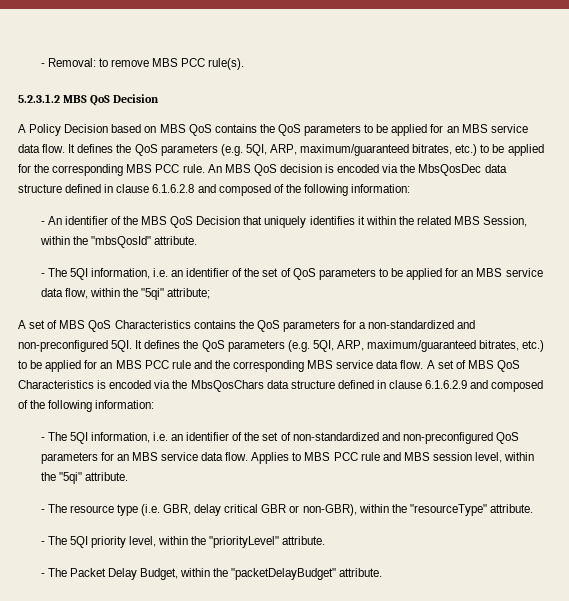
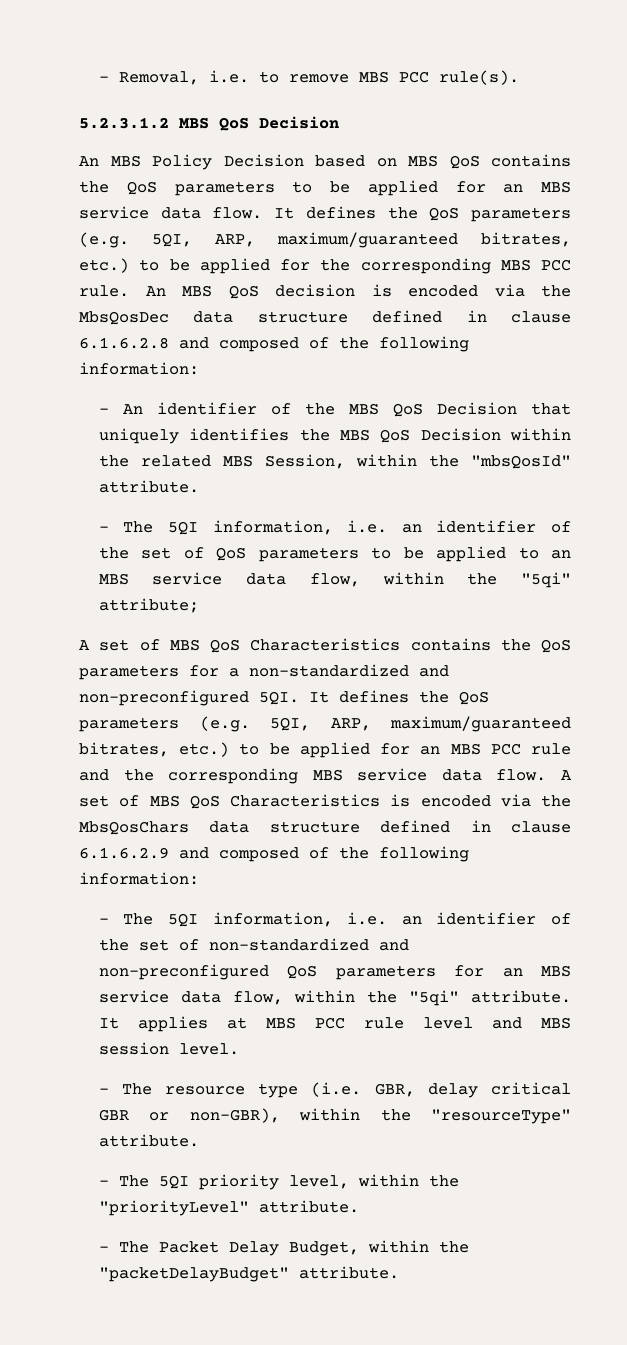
- - Removal: to remove MBS PCC rule(s).
+ - Removal, i.e. to remove MBS PCC rule(s).
- A Policy Decision based on MBS QoS contains the QoS parameters to be applied for an MBS service data flow.
+ An MBS Policy Decision based on MBS QoS contains the QoS parameters to be applied for an MBS service data flow.
- - An identifier of the MBS QoS Decision that uniquely identifies it within the related MBS Session, within the "mbsQosId" attribute.
+ - An identifier of the MBS QoS Decision that uniquely identifies the MBS QoS Decision within the related MBS Session, within the "mbsQosId" attribute.
- - The 5QI information, i.e. an identifier of the set of QoS parameters to be applied for an MBS service data flow, within the "5qi" attribute;
+ - The 5QI information, i.e. an identifier of the set of QoS parameters to be applied to an MBS service data flow, within the "5qi" attribute;
- - The 5QI information, i.e. an identifier of the set of non-standardized and non-preconfigured QoS parameters for an MBS service data flow. Applies to MBS PCC rule and MBS session level, within the "5qi" attribute.
+ - The 5QI information, i.e. an identifier of the set of non-standardized and non-preconfigured QoS parameters for an MBS service data flow, within the "5qi" attribute. It applies at MBS PCC rule level and MBS session level.

